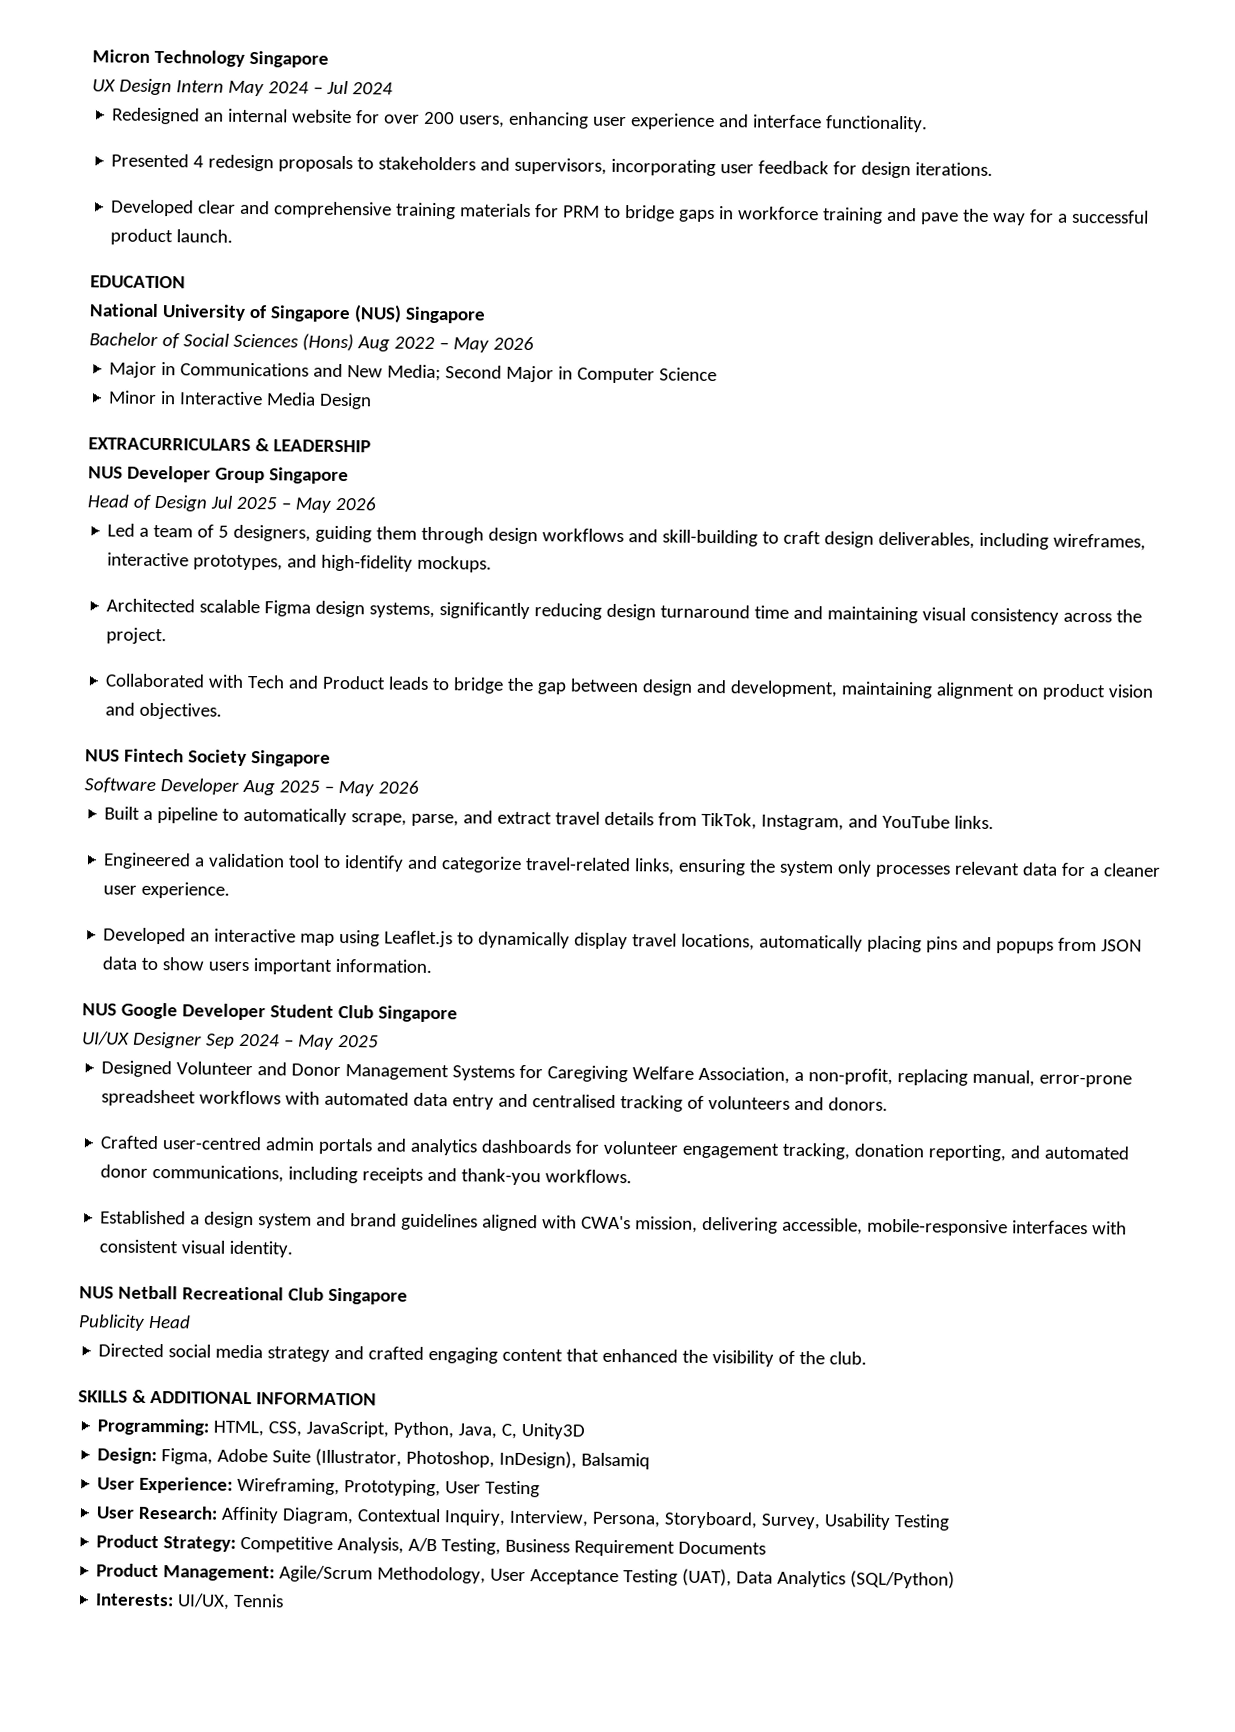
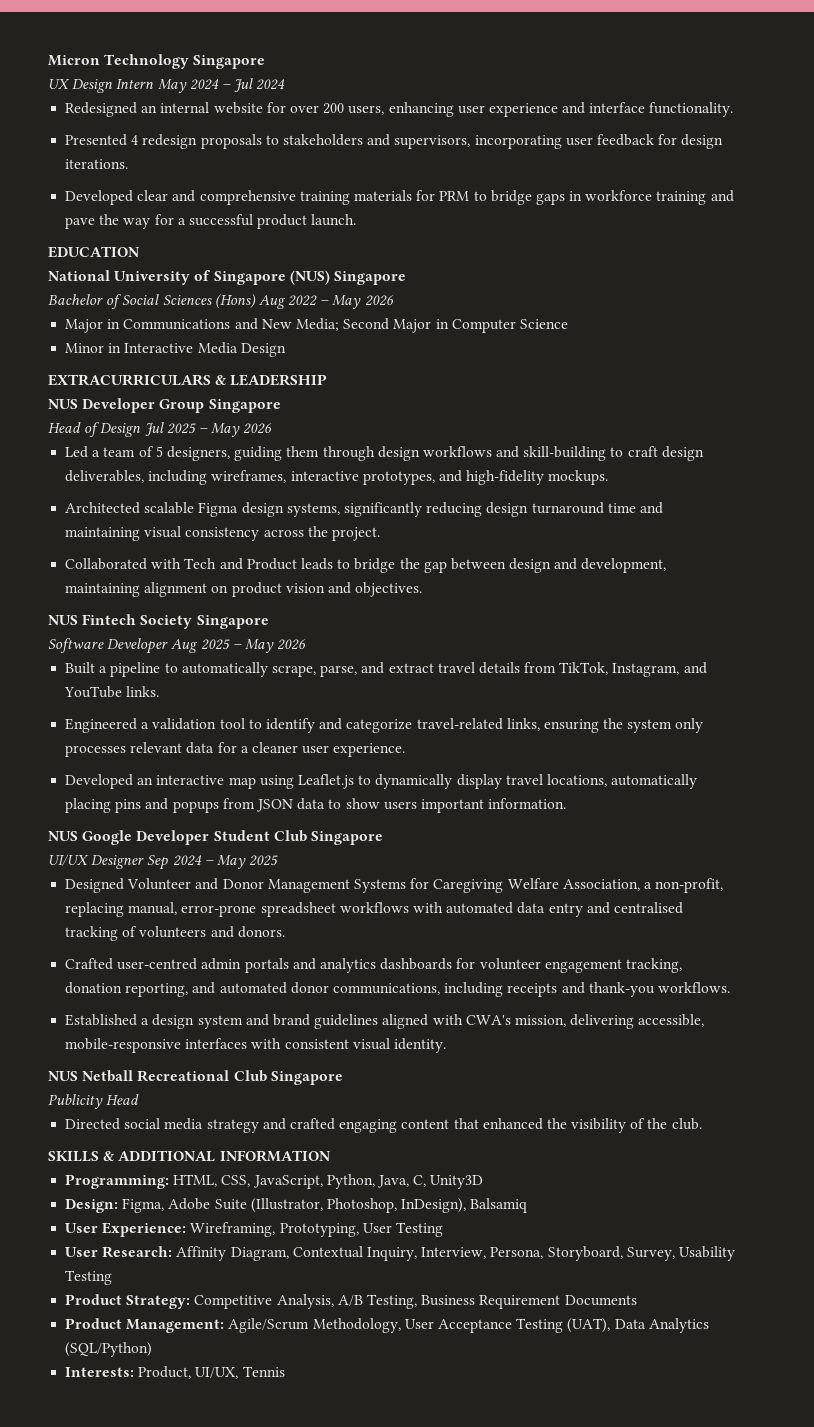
- Interests: UI/UX, Tennis
+ Interests: Product, UI/UX, Tennis

